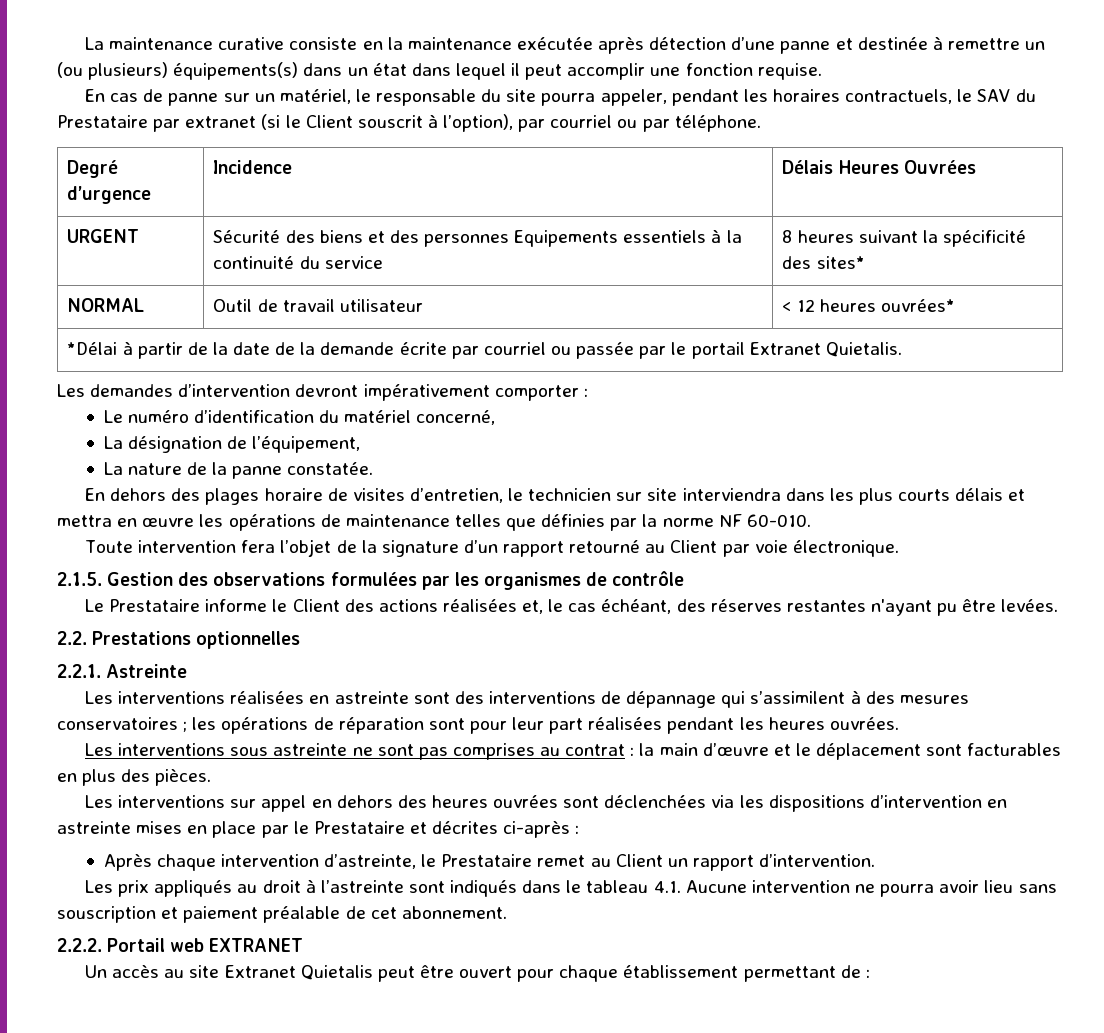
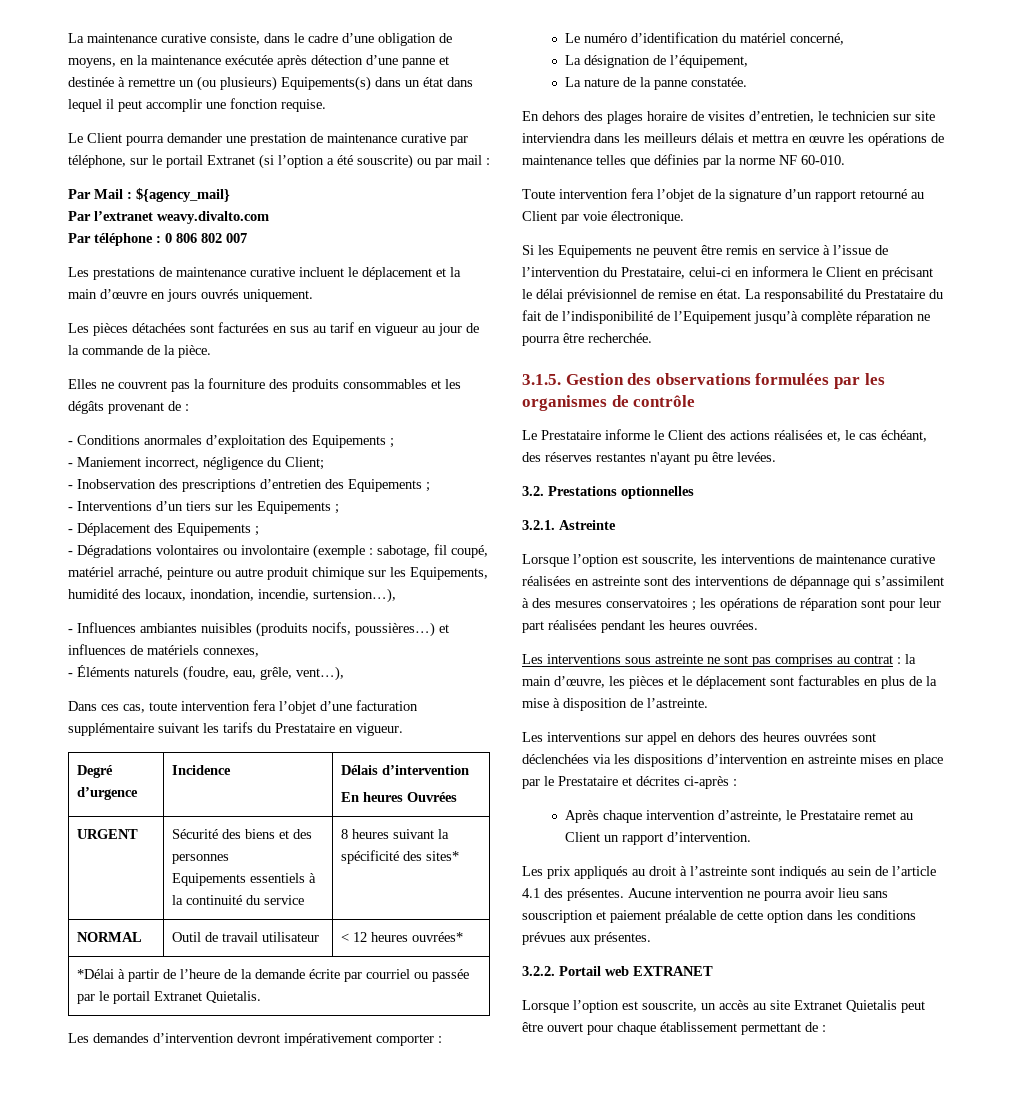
- La maintenance curative consiste en la maintenance exécutée après détection d’une panne et destinée à remettre un (ou plusieurs) équipements(s) dans un état dans lequel il peut accomplir une fonction requise.
+ La maintenance curative consiste, dans le cadre d’une obligation de moyens, en la maintenance exécutée après détection d’une panne et destinée à remettre un (ou plusieurs) Equipements(s) dans un état dans lequel il peut accomplir une fonction requise.
- En cas de panne sur un matériel, le responsable du site pourra appeler, pendant les horaires contractuels, le SAV du Prestataire par extranet (si le Client souscrit à l’option), par courriel ou par téléphone.
+ Le Client pourra demander une prestation de maintenance curative par téléphone, sur le portail Extranet (si l’option a été souscrite) ou par mail :
+ Par Mail : ${agency_mail}
+ Par l’extranet weavy.divalto.com
+ Par téléphone : 0 806 802 007
+ Les prestations de maintenance curative incluent le déplacement et la main d’œuvre en jours ouvrés uniquement.
+ Les pièces détachées sont facturées en sus au tarif en vigueur au jour de la commande de la pièce.
+ Elles ne couvrent pas la fourniture des produits consommables et les dégâts provenant de :
+ - Conditions anormales d’exploitation des Equipements ;
+ - Maniement incorrect, négligence du Client;
+ - Inobservation des prescriptions d’entretien des Equipements ;
+ - Interventions d’un tiers sur les Equipements ;
+ - Déplacement des Equipements ;
+ - Dégradations volontaires ou involontaire (exemple : sabotage, fil coupé, matériel arraché, peinture ou autre produit chimique sur les Equipements, humidité des locaux, inondation, incendie, surtension…),
+ - Influences ambiantes nuisibles (produits nocifs, poussières…) et influences de matériels connexes,
+ - Éléments naturels (foudre, eau, grêle, vent…),
+ Dans ces cas, toute intervention fera l’objet d’une facturation supplémentaire suivant les tarifs du Prestataire en vigueur.
- Degré d’urgence | Incidence | Délais Heures Ouvrées
+ Degré d’urgence | Incidence | Délais d’intervention
+ En heures Ouvrées
- URGENT | Sécurité des biens et des personnes Equipements essentiels à la continuité du service | 8 heures suivant la spécificité des sites*
+ URGENT | Sécurité des biens et des personnes
+ Equipements essentiels à la continuité du service | 8 heures suivant la spécificité des sites*
- *Délai à partir de la date de la demande écrite par courriel ou passée par le portail Extranet Quietalis.
+ *Délai à partir de l’heure de la demande écrite par courriel ou passée par le portail Extranet Quietalis.
- En dehors des plages horaire de visites d’entretien, le technicien sur site interviendra dans les plus courts délais et mettra en œuvre les opérations de maintenance telles que définies par la norme NF 60-010.
+ En dehors des plages horaire de visites d’entretien, le technicien sur site interviendra dans les meilleurs délais et mettra en œuvre les opérations de maintenance telles que définies par la norme NF 60-010.
- 2.1.5. Gestion des observations formulées par les organismes de contrôle
+ Si les Equipements ne peuvent être remis en service à l’issue de l’intervention du Prestataire, celui-ci en informera le Client en précisant le délai prévisionnel de remise en état. La responsabilité du Prestataire du fait de l’indisponibilité de l’Equipement jusqu’à complète réparation ne pourra être recherchée.
+ 3.1.5. Gestion des observations formulées par les organismes de contrôle
- 2.2. Prestations optionnelles
+ 3.2. Prestations optionnelles
- 2.2.1. Astreinte
+ 3.2.1. Astreinte
- Les interventions réalisées en astreinte sont des interventions de dépannage qui s’assimilent à des mesures conservatoires ; les opérations de réparation sont pour leur part réalisées pendant les heures ouvrées.
+ Lorsque l’option est souscrite, les interventions de maintenance curative réalisées en astreinte sont des interventions de dépannage qui s’assimilent à des mesures conservatoires ; les opérations de réparation sont pour leur part réalisées pendant les heures ouvrées.
- Les interventions sous astreinte ne sont pas comprises au contrat : la main d’œuvre et le déplacement sont facturables en plus des pièces.
+ Les interventions sous astreinte ne sont pas comprises au contrat : la main d’œuvre, les pièces et le déplacement sont facturables en plus de la mise à disposition de l’astreinte.
- Les prix appliqués au droit à l’astreinte sont indiqués dans le tableau 4.1. Aucune intervention ne pourra avoir lieu sans souscription et paiement préalable de cet abonnement.
- 2.2.2. Portail web EXTRANET
- Un accès au site Extranet Quietalis peut être ouvert pour chaque établissement permettant de :
+ Les prix appliqués au droit à l’astreinte sont indiqués au sein de l’article 4.1 des présentes. Aucune intervention ne pourra avoir lieu sans souscription et paiement préalable de cette option dans les conditions prévues aux présentes.
+ 3.2.2. Portail web EXTRANET
+ Lorsque l’option est souscrite, un accès au site Extranet Quietalis peut être ouvert pour chaque établissement permettant de :

